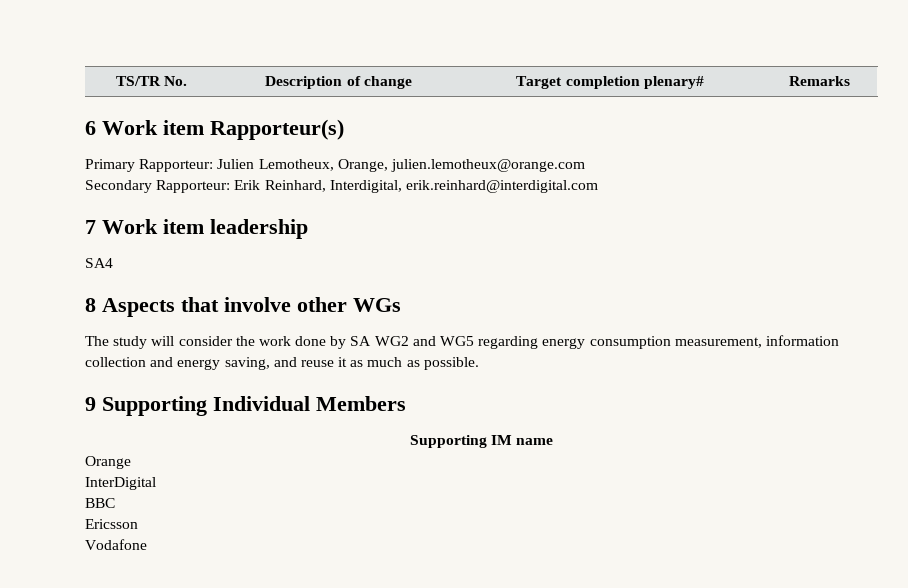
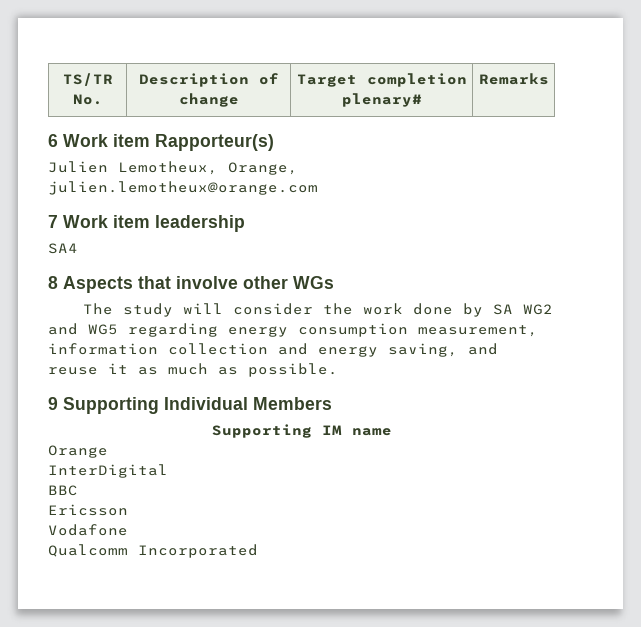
- Primary Rapporteur: Julien Lemotheux, Orange, julien.lemotheux@orange.com
+ Julien Lemotheux, Orange, julien.lemotheux@orange.com
- Secondary Rapporteur: Erik Reinhard, Interdigital, erik.reinhard@interdigital.com
+ Qualcomm Incorporated

